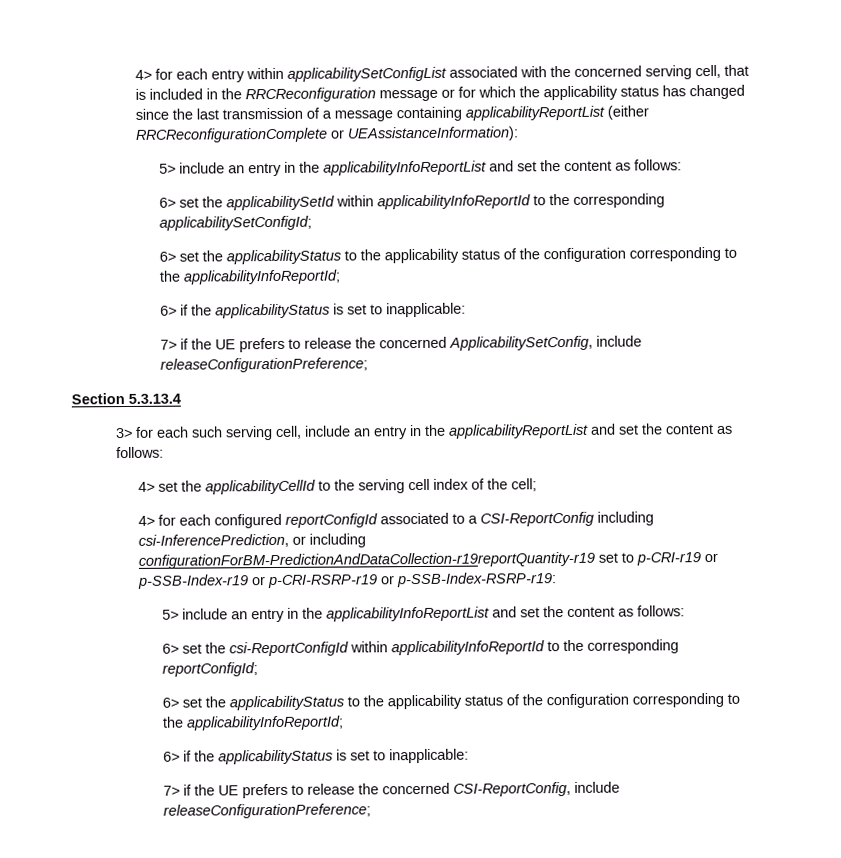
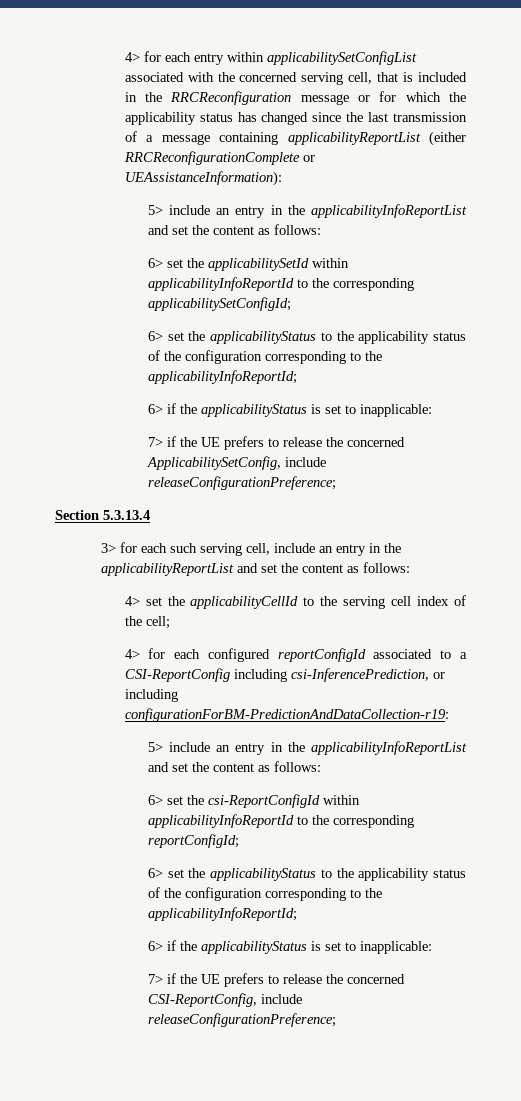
- 4> for each configured reportConfigId associated to a CSI-ReportConfig including csi-InferencePrediction, or including configurationForBM-PredictionAndDataCollection-r19reportQuantity-r19 set to p-CRI-r19 or p-SSB-Index-r19 or p-CRI-RSRP-r19 or p-SSB-Index-RSRP-r19:
+ 4> for each configured reportConfigId associated to a CSI-ReportConfig including csi-InferencePrediction, or including configurationForBM-PredictionAndDataCollection-r19:

